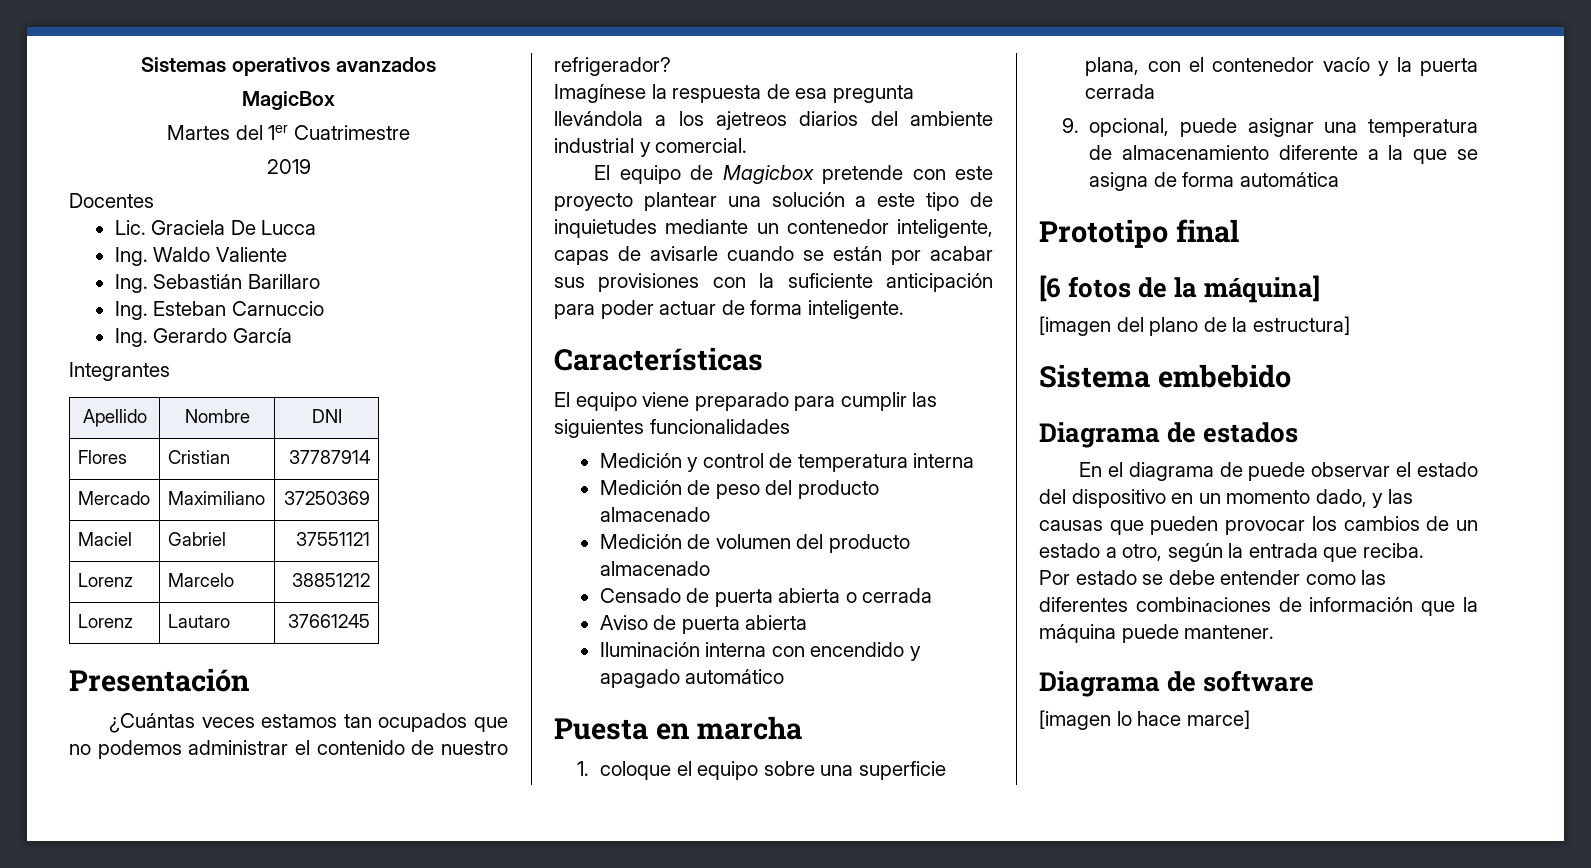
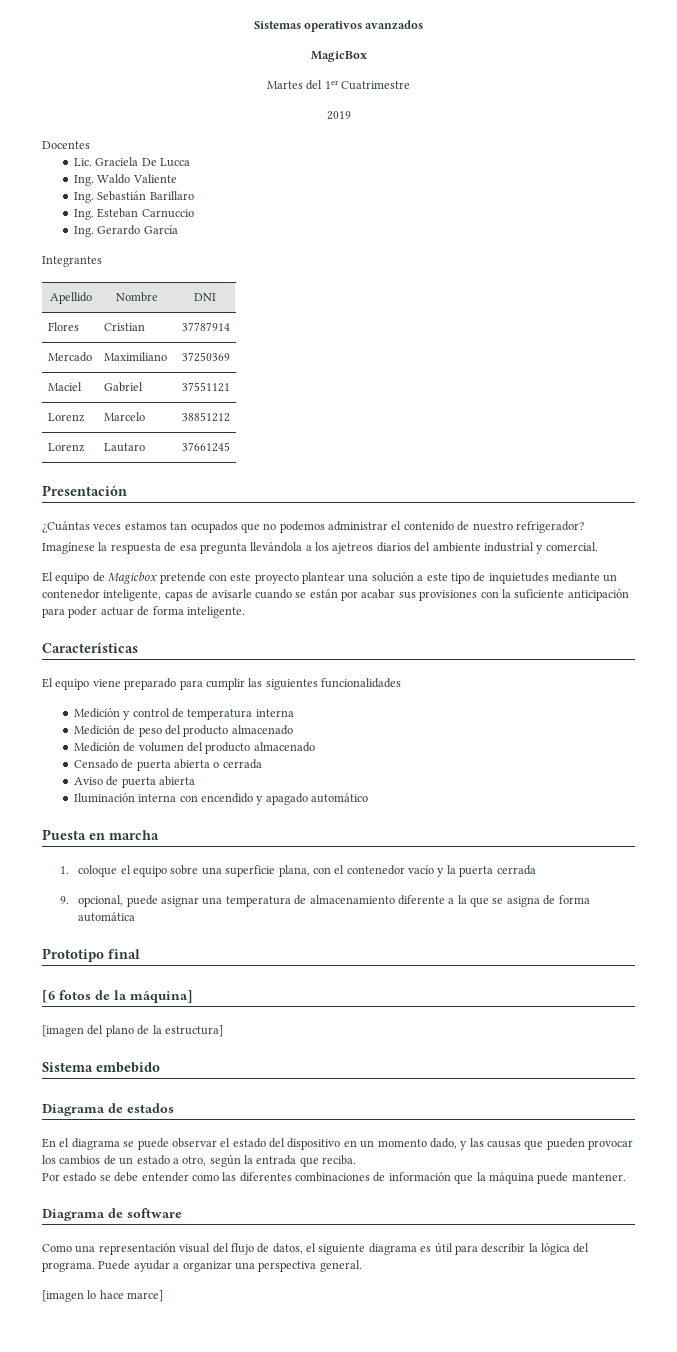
- En el diagrama de puede observar el estado del dispositivo en un momento dado, y las causas que pueden provocar los cambios de un estado a otro, según la entrada que reciba.
+ En el diagrama se puede observar el estado del dispositivo en un momento dado, y las causas que pueden provocar los cambios de un estado a otro, según la entrada que reciba.
+ Como una representación visual del flujo de datos, el siguiente diagrama es útil para describir la lógica del programa. Puede ayudar a organizar una perspectiva general.

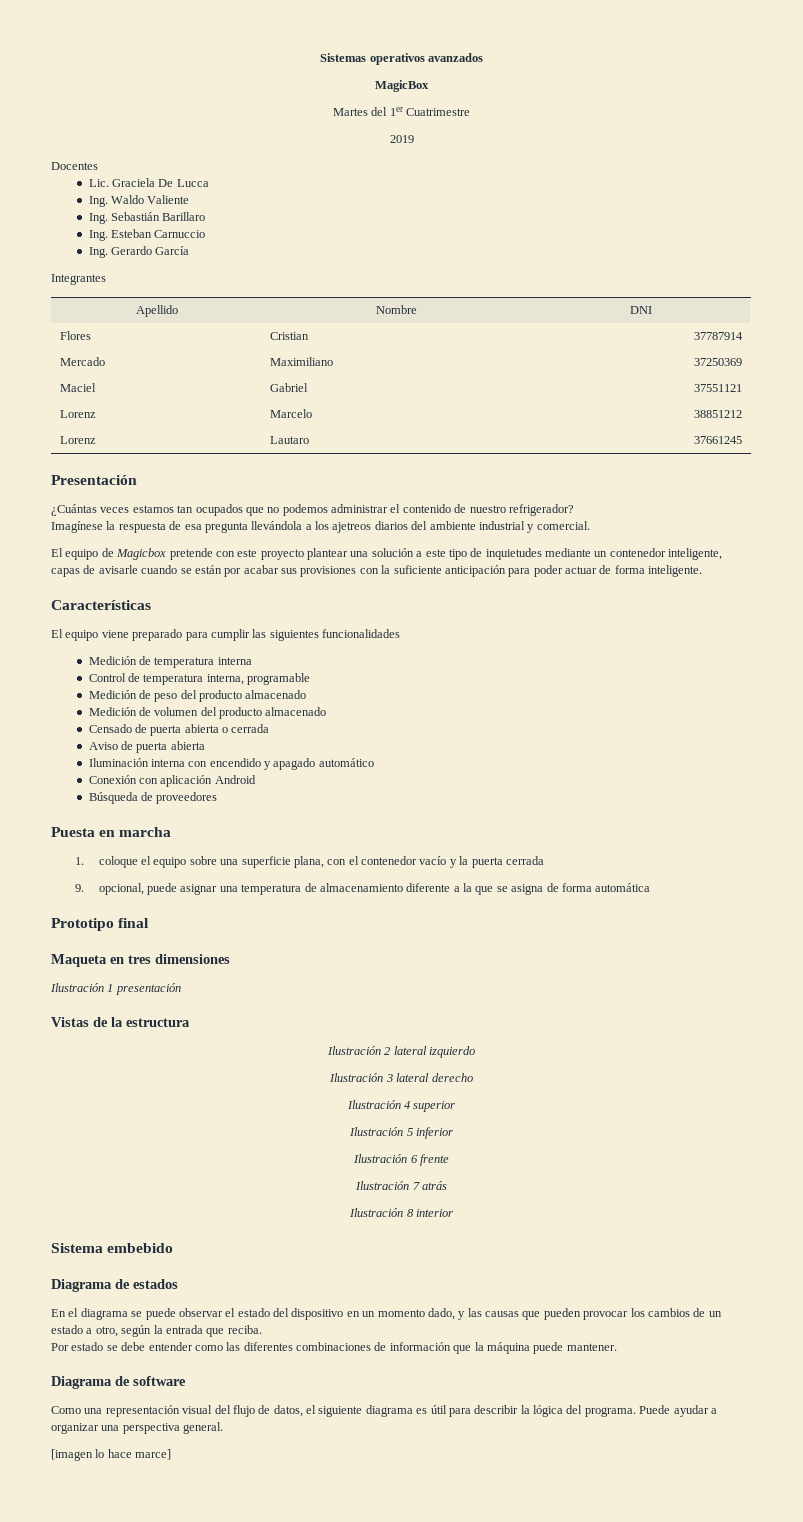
- Medición y control de temperatura interna
+ Medición de temperatura interna
+ Control de temperatura interna, programable
+ Conexión con aplicación Android
+ Búsqueda de proveedores
- [6 fotos de la máquina]
- [imagen del plano de la estructura]
+ Maqueta en tres dimensiones
+ Ilustración 1 presentación
+ Vistas de la estructura
+ Ilustración 2 lateral izquierdo
+ Ilustración 3 lateral derecho
+ Ilustración 4 superior
+ Ilustración 5 inferior
+ Ilustración 6 frente
+ Ilustración 7 atrás
+ Ilustración 8 interior

